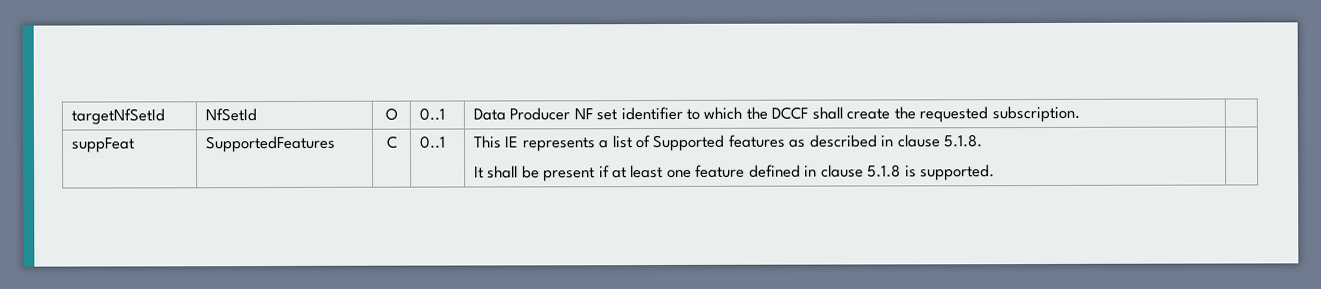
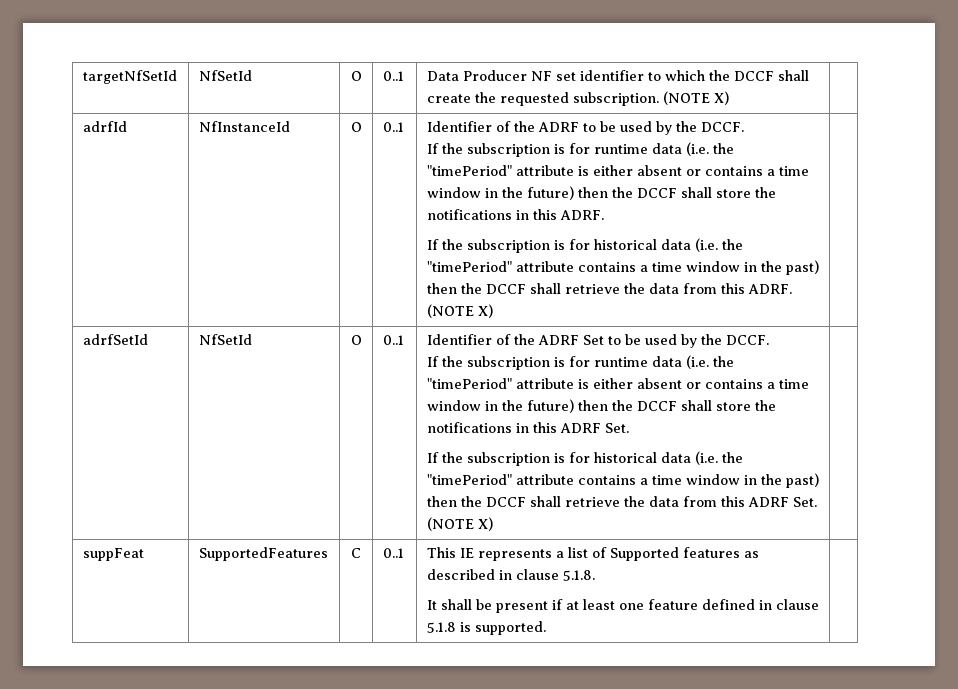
- targetNfSetId | NfSetId | O | 0..1 | Data Producer NF set identifier to which the DCCF shall create the requested subscription. |
+ targetNfSetId | NfSetId | O | 0..1 | Data Producer NF set identifier to which the DCCF shall create the requested subscription. (NOTE X) |
+ adrfId | NfInstanceId | O | 0..1 | Identifier of the ADRF to be used by the DCCF.
+ If the subscription is for runtime data (i.e. the "timePeriod" attribute is either absent or contains a time window in the future) then the DCCF shall store the notifications in this ADRF.
+ If the subscription is for historical data (i.e. the "timePeriod" attribute contains a time window in the past) then the DCCF shall retrieve the data from this ADRF. (NOTE X) |
+ adrfSetId | NfSetId | O | 0..1 | Identifier of the ADRF Set to be used by the DCCF.
+ If the subscription is for runtime data (i.e. the "timePeriod" attribute is either absent or contains a time window in the future) then the DCCF shall store the notifications in this ADRF Set.
+ If the subscription is for historical data (i.e. the "timePeriod" attribute contains a time window in the past) then the DCCF shall retrieve the data from this ADRF Set. (NOTE X)

